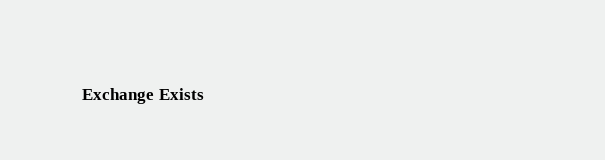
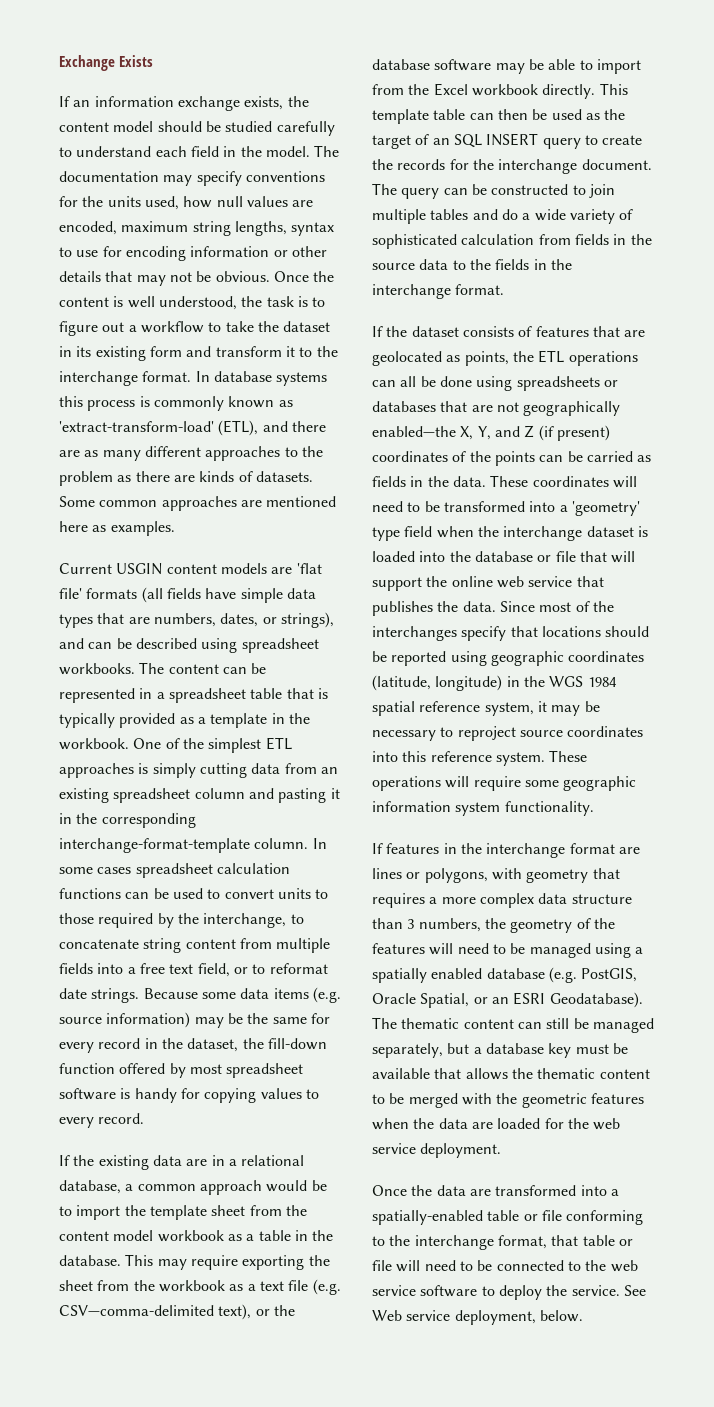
+ If an information exchange exists, the content model should be studied carefully to understand each field in the model. The documentation may specify conventions for the units used, how null values are encoded, maximum string lengths, syntax to use for encoding information or other details that may not be obvious. Once the content is well understood, the task is to figure out a workflow to take the dataset in its existing form and transform it to the interchange format. In database systems this process is commonly known as 'extract-transform-load' (ETL), and there are as many different approaches to the problem as there are kinds of datasets. Some common approaches are mentioned here as examples.
+ Current USGIN content models are 'flat file' formats (all fields have simple data types that are numbers, dates, or strings), and can be described using spreadsheet workbooks. The content can be represented in a spreadsheet table that is typically provided as a template in the workbook. One of the simplest ETL approaches is simply cutting data from an existing spreadsheet column and pasting it in the corresponding interchange-format-template column. In some cases spreadsheet calculation functions can be used to convert units to those required by the interchange, to concatenate string content from multiple fields into a free text field, or to reformat date strings. Because some data items (e.g. source information) may be the same for every record in the dataset, the fill-down function offered by most spreadsheet software is handy for copying values to every record.
+ If the existing data are in a relational database, a common approach would be to import the template sheet from the content model workbook as a table in the database. This may require exporting the sheet from the workbook as a text file (e.g. CSV—comma-delimited text), or the database software may be able to import from the Excel workbook directly. This template table can then be used as the target of an SQL INSERT query to create the records for the interchange document. The query can be constructed to join multiple tables and do a wide variety of sophisticated calculation from fields in the source data to the fields in the interchange format.
+ If the dataset consists of features that are geolocated as points, the ETL operations can all be done using spreadsheets or databases that are not geographically enabled—the X, Y, and Z (if present) coordinates of the points can be carried as fields in the data. These coordinates will need to be transformed into a 'geometry' type field when the interchange dataset is loaded into the database or file that will support the online web service that publishes the data. Since most of the interchanges specify that locations should be reported using geographic coordinates (latitude, longitude) in the WGS 1984 spatial reference system, it may be necessary to reproject source coordinates into this reference system. These operations will require some geographic information system functionality.
+ If features in the interchange format are lines or polygons, with geometry that requires a more complex data structure than 3 numbers, the geometry of the features will need to be managed using a spatially enabled database (e.g. PostGIS, Oracle Spatial, or an ESRI Geodatabase). The thematic content can still be managed separately, but a database key must be available that allows the thematic content to be merged with the geometric features when the data are loaded for the web service deployment.
+ Once the data are transformed into a spatially-enabled table or file conforming to the interchange format, that table or file will need to be connected to the web service software to deploy the service. See Web service deployment, below.

